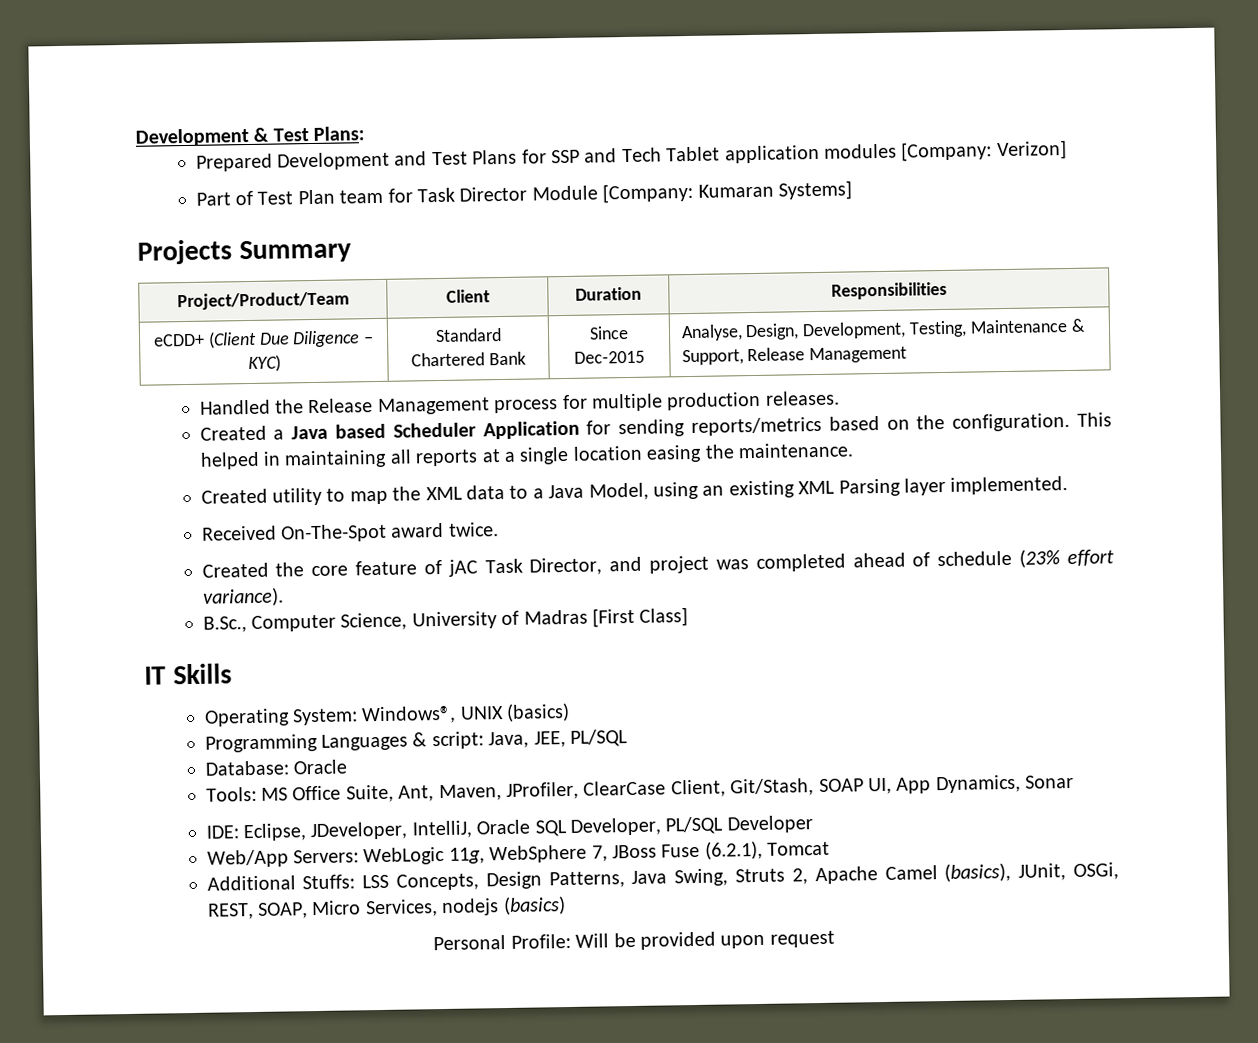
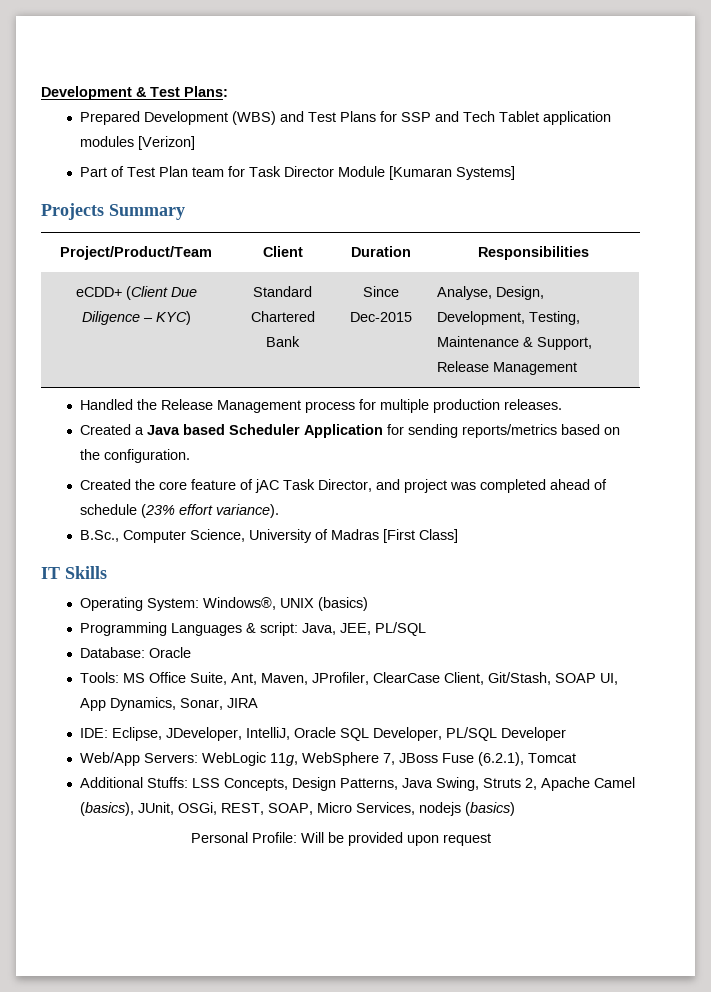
- Prepared Development and Test Plans for SSP and Tech Tablet application modules [Company: Verizon]
+ Prepared Development (WBS) and Test Plans for SSP and Tech Tablet application modules [Verizon]
- Part of Test Plan team for Task Director Module [Company: Kumaran Systems]
+ Part of Test Plan team for Task Director Module [Kumaran Systems]
- This helped in maintaining all reports at a single location easing the maintenance.
- Created utility to map the XML data to a Java Model, using an existing XML Parsing layer implemented.
- Received On-The-Spot award twice.
- Tools: MS Office Suite, Ant, Maven, JProfiler, ClearCase Client, Git/Stash, SOAP UI, App Dynamics, Sonar
+ Tools: MS Office Suite, Ant, Maven, JProfiler, ClearCase Client, Git/Stash, SOAP UI, App Dynamics, Sonar, JIRA

